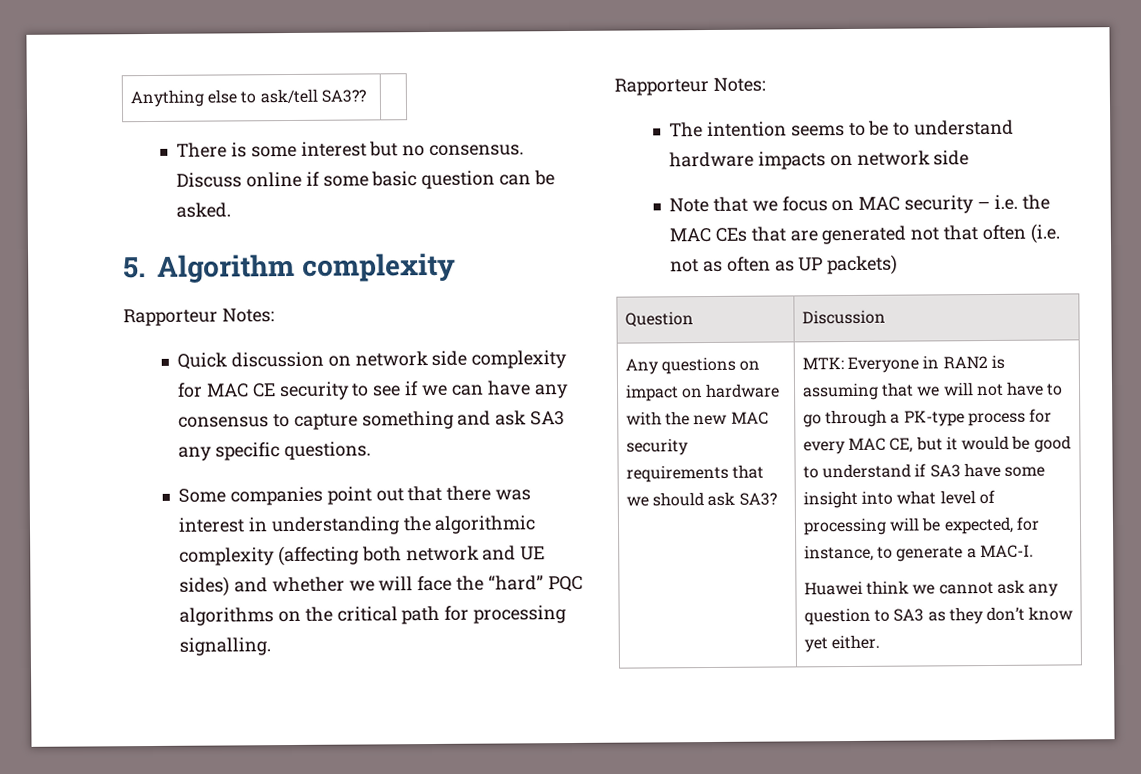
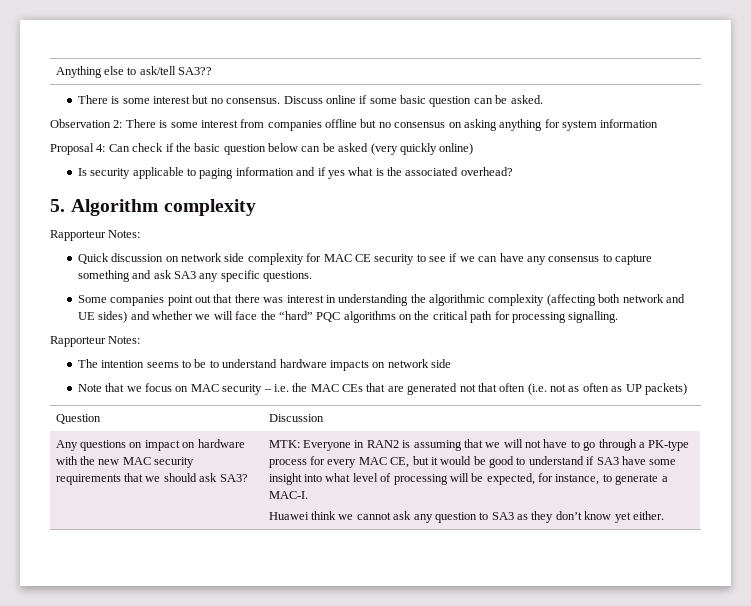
+ Observation 2: There is some interest from companies offline but no consensus on asking anything for system information
+ Proposal 4: Can check if the basic question below can be asked (very quickly online)
+ Is security applicable to paging information and if yes what is the associated overhead?

